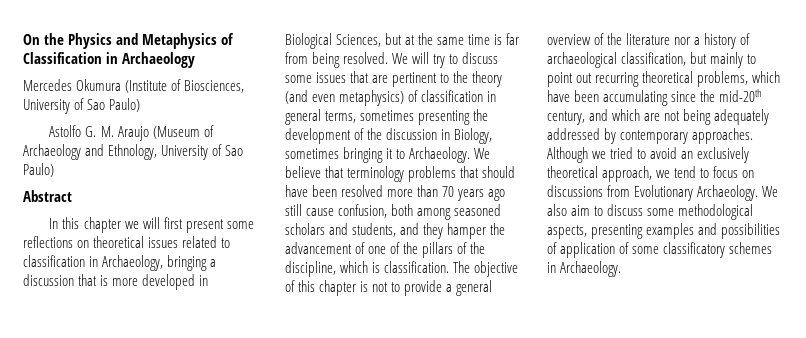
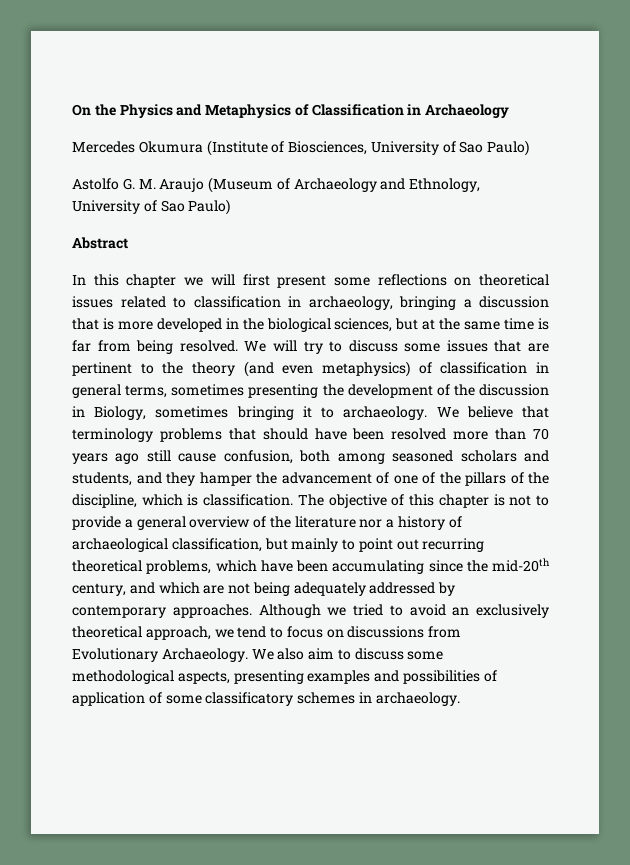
- In this chapter we will first present some reflections on theoretical issues related to classification in Archaeology, bringing a discussion that is more developed in Biological Sciences, but at the same time is far from being resolved.
+ In this chapter we will first present some reflections on theoretical issues related to classification in archaeology, bringing a discussion that is more developed in the biological sciences, but at the same time is far from being resolved.
- We will try to discuss some issues that are pertinent to the theory (and even metaphysics) of classification in general terms, sometimes presenting the development of the discussion in Biology, sometimes bringing it to Archaeology.
+ We will try to discuss some issues that are pertinent to the theory (and even metaphysics) of classification in general terms, sometimes presenting the development of the discussion in Biology, sometimes bringing it to archaeology.
- We also aim to discuss some methodological aspects, presenting examples and possibilities of application of some classificatory schemes in Archaeology.
+ We also aim to discuss some methodological aspects, presenting examples and possibilities of application of some classificatory schemes in archaeology.

